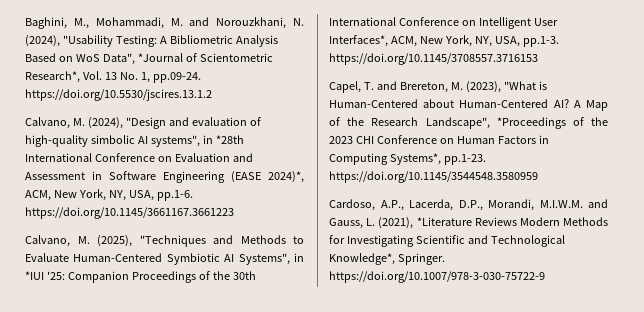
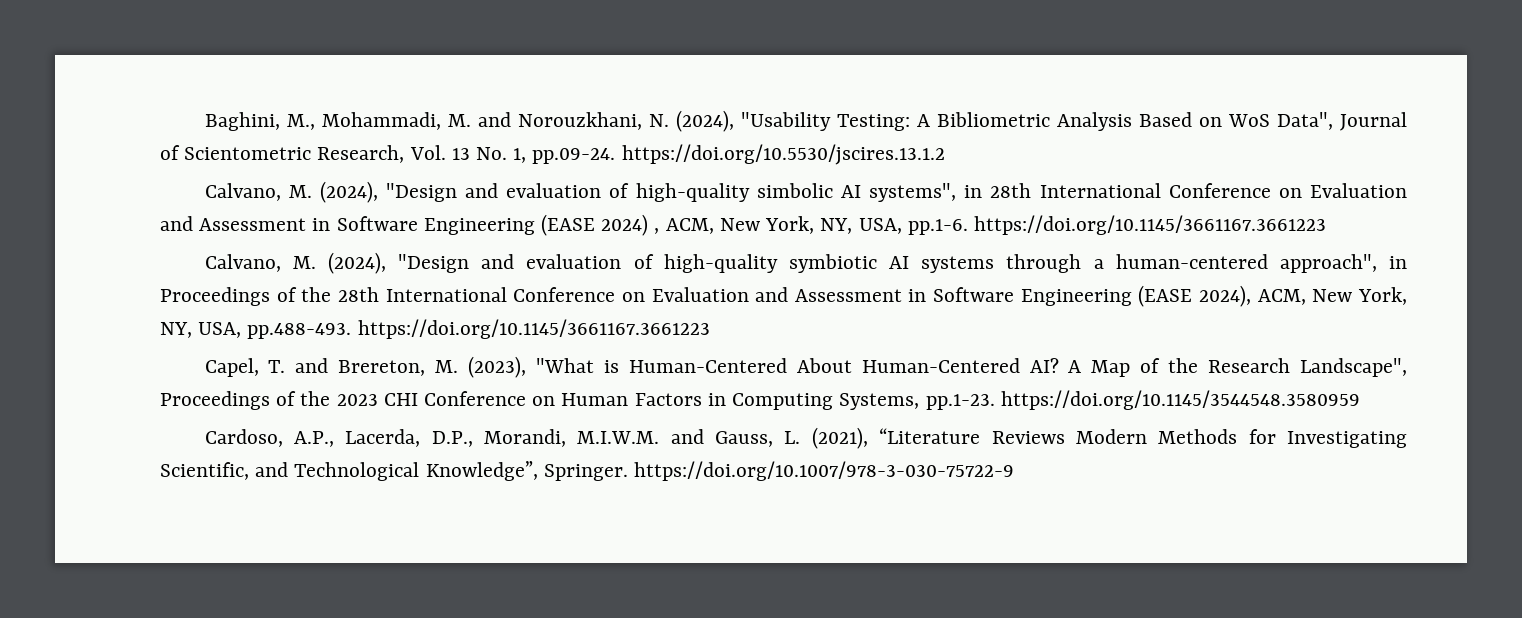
- Baghini, M., Mohammadi, M. and Norouzkhani, N. (2024), "Usability Testing: A Bibliometric Analysis Based on WoS Data", *Journal of Scientometric Research*, Vol. 13 No. 1, pp.09-24. https://doi.org/10.5530/jscires.13.1.2
+ Baghini, M., Mohammadi, M. and Norouzkhani, N. (2024), "Usability Testing: A Bibliometric Analysis Based on WoS Data", Journal of Scientometric Research, Vol. 13 No. 1, pp.09-24. https://doi.org/10.5530/jscires.13.1.2
- Calvano, M. (2024), "Design and evaluation of high-quality simbolic AI systems", in *28th International Conference on Evaluation and Assessment in Software Engineering (EASE 2024)*, ACM, New York, NY, USA, pp.1-6. https://doi.org/10.1145/3661167.3661223
+ Calvano, M. (2024), "Design and evaluation of high-quality simbolic AI systems", in 28th International Conference on Evaluation and Assessment in Software Engineering (EASE 2024) , ACM, New York, NY, USA, pp.1-6. https://doi.org/10.1145/3661167.3661223
- Calvano, M. (2025), "Techniques and Methods to Evaluate Human-Centered Symbiotic AI Systems", in *IUI '25: Companion Proceedings of the 30th International Conference on Intelligent User Interfaces*, ACM, New York, NY, USA, pp.1-3. https://doi.org/10.1145/3708557.3716153
+ Calvano, M. (2024), "Design and evaluation of high-quality symbiotic AI systems through a human-centered approach", in Proceedings of the 28th International Conference on Evaluation and Assessment in Software Engineering (EASE 2024), ACM, New York, NY, USA, pp.488-493. https://doi.org/10.1145/3661167.3661223
- Capel, T. and Brereton, M. (2023), "What is Human-Centered about Human-Centered AI?
+ Capel, T. and Brereton, M. (2023), "What is Human-Centered About Human-Centered AI?
- A Map of the Research Landscape", *Proceedings of the 2023 CHI Conference on Human Factors in Computing Systems*, pp.1-23. https://doi.org/10.1145/3544548.3580959
+ A Map of the Research Landscape", Proceedings of the 2023 CHI Conference on Human Factors in Computing Systems, pp.1-23. https://doi.org/10.1145/3544548.3580959
- Cardoso, A.P., Lacerda, D.P., Morandi, M.I.W.M. and Gauss, L. (2021), *Literature Reviews Modern Methods for Investigating Scientific and Technological Knowledge*, Springer. https://doi.org/10.1007/978-3-030-75722-9
+ Cardoso, A.P., Lacerda, D.P., Morandi, M.I.W.M. and Gauss, L. (2021), “Literature Reviews Modern Methods for Investigating Scientific, and Technological Knowledge”, Springer. https://doi.org/10.1007/978-3-030-75722-9

